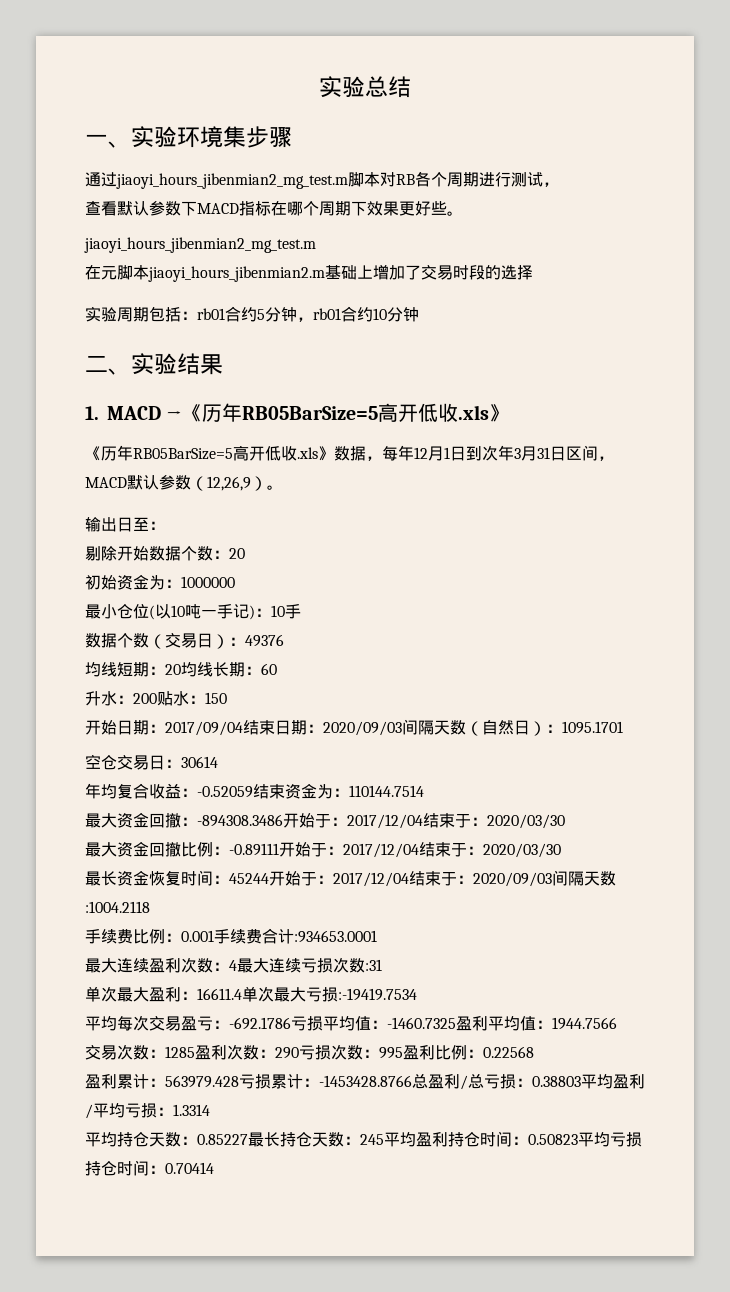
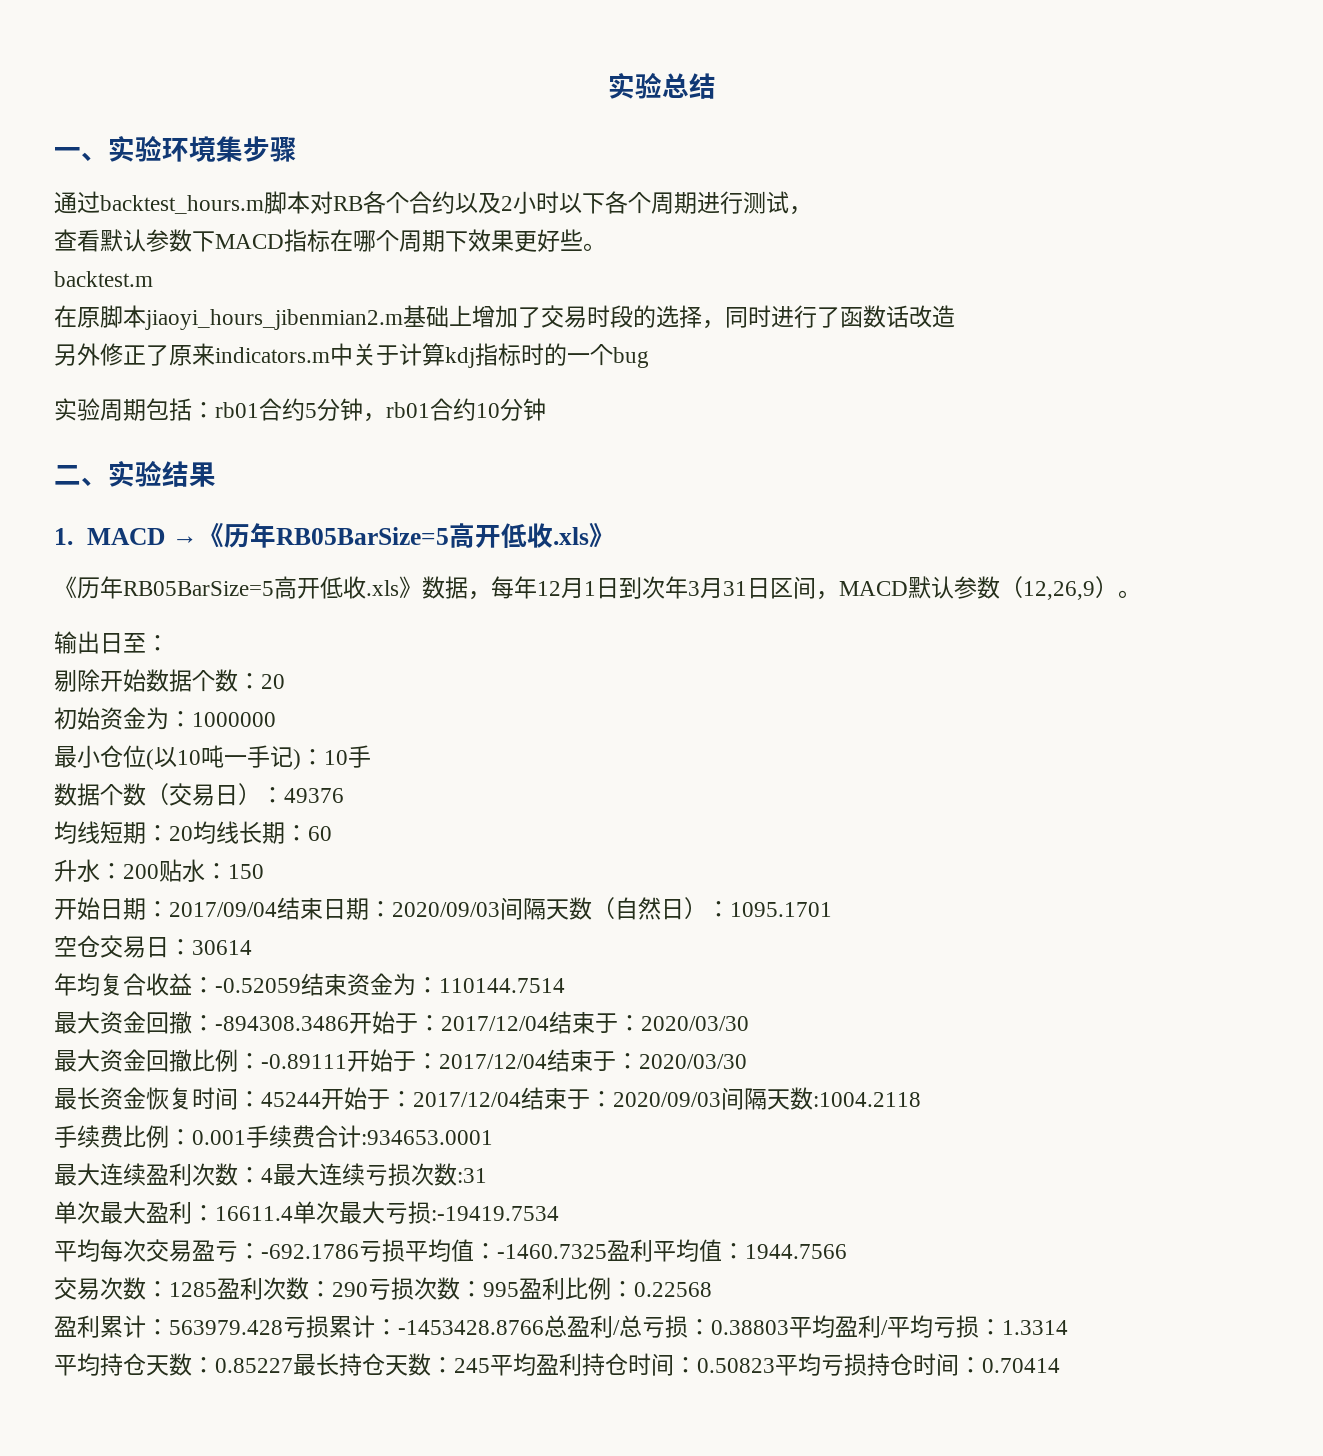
- 通过jiaoyi_hours_jibenmian2_mg_test.m脚本对RB各个周期进行测试，
+ 通过backtest_hours.m脚本对RB各个合约以及2小时以下各个周期进行测试，
  查看默认参数下MACD指标在哪个周期下效果更好些。
- jiaoyi_hours_jibenmian2_mg_test.m
- 在元脚本jiaoyi_hours_jibenmian2.m基础上增加了交易时段的选择
+ backtest.m
+ 在原脚本jiaoyi_hours_jibenmian2.m基础上增加了交易时段的选择，同时进行了函数话改造
+ 另外修正了原来indicators.m中关于计算kdj指标时的一个bug

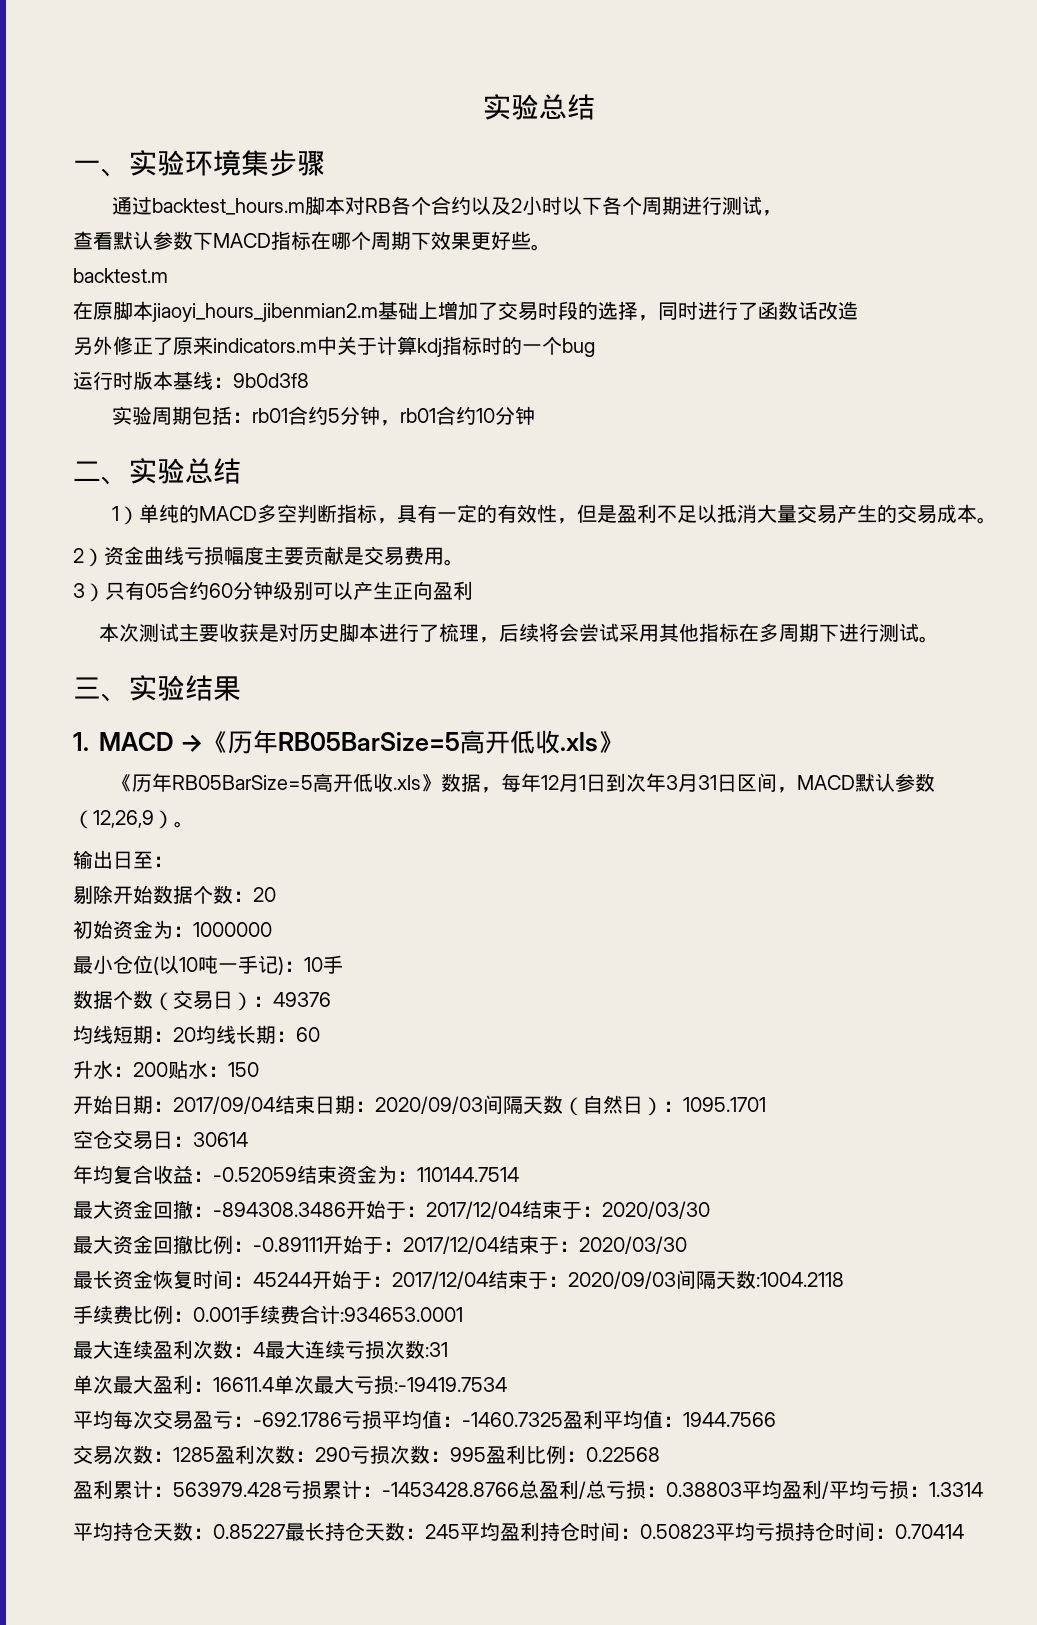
+ 运行时版本基线：9b0d3f8
- 二、实验结果
+ 二、实验总结
+ 1）单纯的MACD多空判断指标，具有一定的有效性，但是盈利不足以抵消大量交易产生的交易成本。
+ 2）资金曲线亏损幅度主要贡献是交易费用。
+ 3）只有05合约60分钟级别可以产生正向盈利
+ 本次测试主要收获是对历史脚本进行了梳理，后续将会尝试采用其他指标在多周期下进行测试。
+ 三、实验结果

